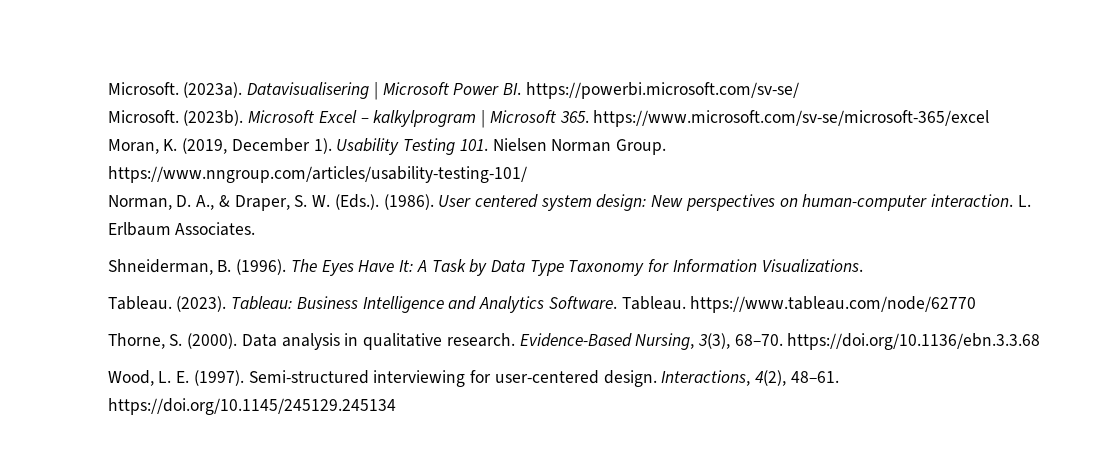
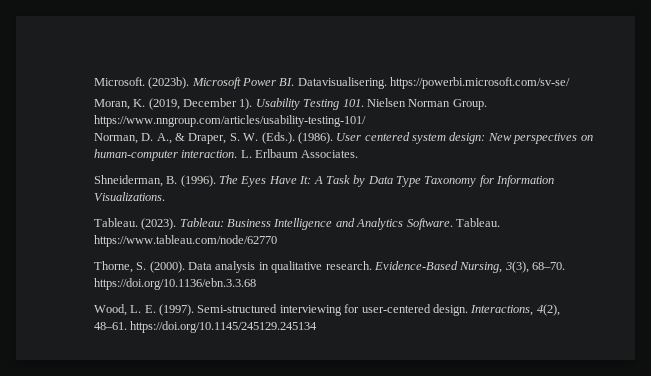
- Microsoft. (2023a). Datavisualisering | Microsoft Power BI. https://powerbi.microsoft.com/sv-se/
+ Microsoft. (2023b). Microsoft Power BI. Datavisualisering. https://powerbi.microsoft.com/sv-se/
- Microsoft. (2023b). Microsoft Excel – kalkylprogram | Microsoft 365. https://www.microsoft.com/sv-se/microsoft-365/excel

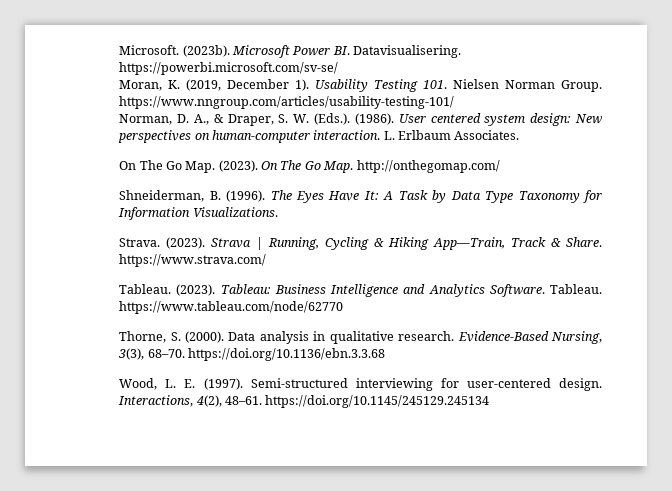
+ On The Go Map. (2023). On The Go Map. http://onthegomap.com/
+ Strava. (2023). Strava | Running, Cycling & Hiking App—Train, Track & Share. https://www.strava.com/

